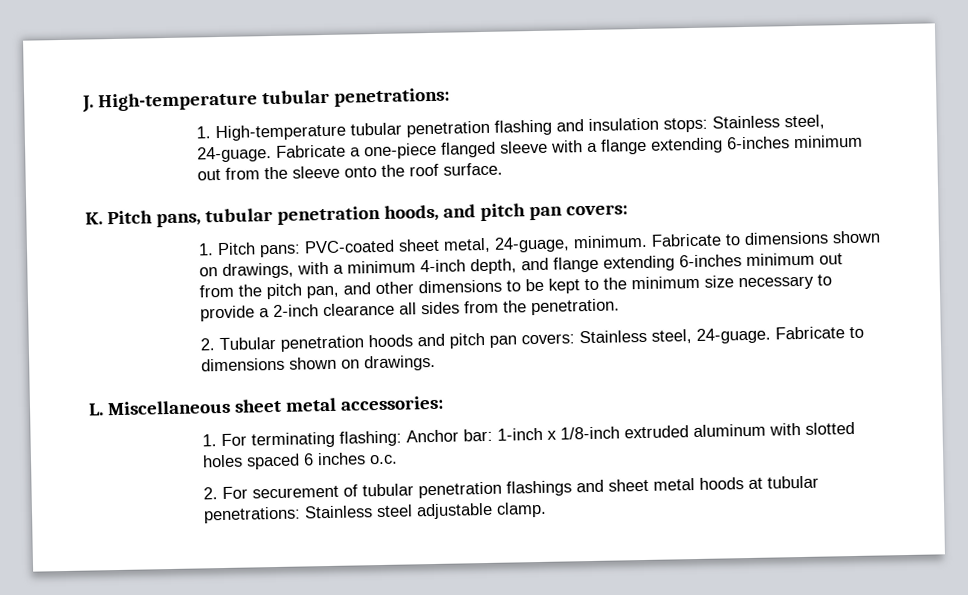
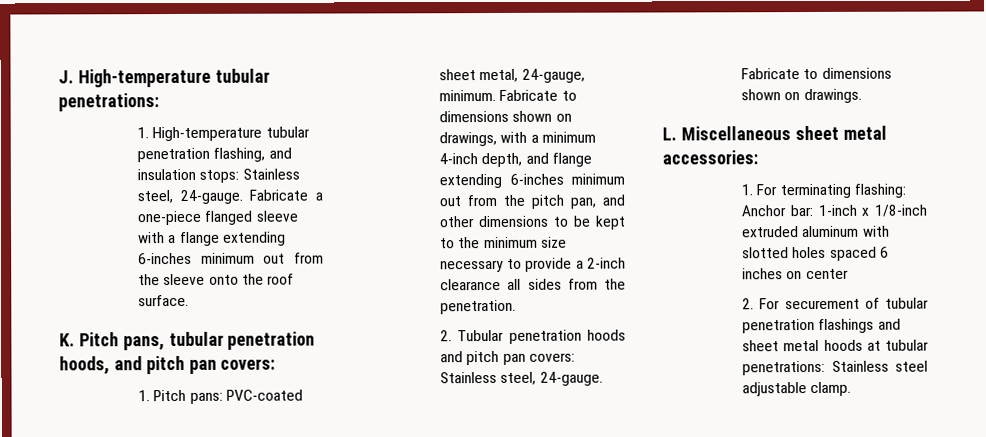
- 1. High-temperature tubular penetration flashing and insulation stops: Stainless steel, 24-guage.
+ 1. High-temperature tubular penetration flashing, and insulation stops: Stainless steel, 24-gauge.
- 1. Pitch pans: PVC-coated sheet metal, 24-guage, minimum.
+ 1. Pitch pans: PVC-coated sheet metal, 24-gauge, minimum.
- 2. Tubular penetration hoods and pitch pan covers: Stainless steel, 24-guage.
+ 2. Tubular penetration hoods and pitch pan covers: Stainless steel, 24-gauge.
- 1. For terminating flashing: Anchor bar: 1-inch x 1/8-inch extruded aluminum with slotted holes spaced 6 inches o.c.
+ 1. For terminating flashing: Anchor bar: 1-inch x 1/8-inch extruded aluminum with slotted holes spaced 6 inches on center

